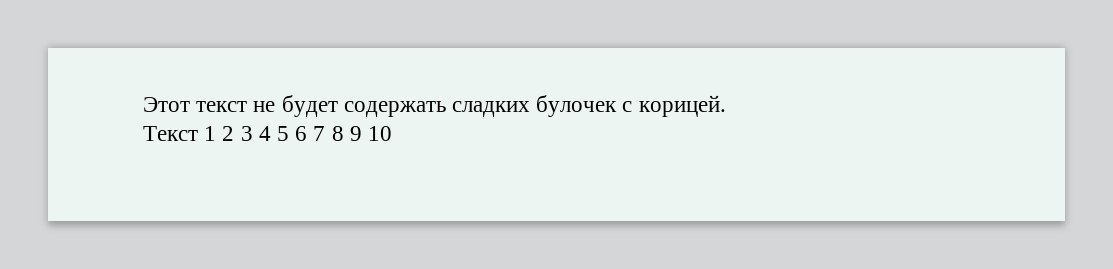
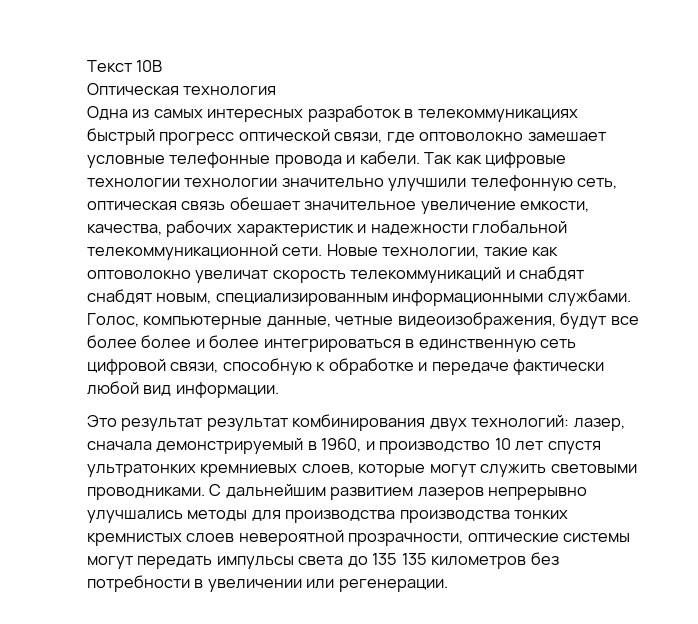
- Этот текст не будет содержать сладких булочек с корицей.
- Текст 1 2 3 4 5 6 7 8 9 10
+ Текст 10В
+ Оптическая технология
+ Одна из самых интересных разработок в телекоммуникациях быстрый прогресс оптической связи, где оптоволокно замешает условные телефонные провода и кабели. Так как цифровые технологии технологии значительно улучшили телефонную сеть, оптическая связь обешает значительное увеличение емкости, качества, рабочих характеристик и надежности глобальной телекоммуникационной сети. Новые технологии, такие как оптоволокно увеличат скорость телекоммуникаций и снабдят снабдят новым, специализированным информационными службами. Голос, компьютерные данные, четные видеоизображения, будут все более более и более интегрироваться в единственную сеть цифровой связи, способную к обработке и передаче фактически любой вид информации.
+ Это результат результат комбинирования двух технологий: лазер, сначала демонстрируемый в 1960, и производство 10 лет спустя ультратонких кремниевых слоев, которые могут служить световыми проводниками. С дальнейшим развитием лазеров непрерывно улучшались методы для производства производства тонких кремнистых слоев невероятной прозрачности, оптические системы могут передать импульсы света до 135 135 километров без потребности в увеличении или регенерации.

